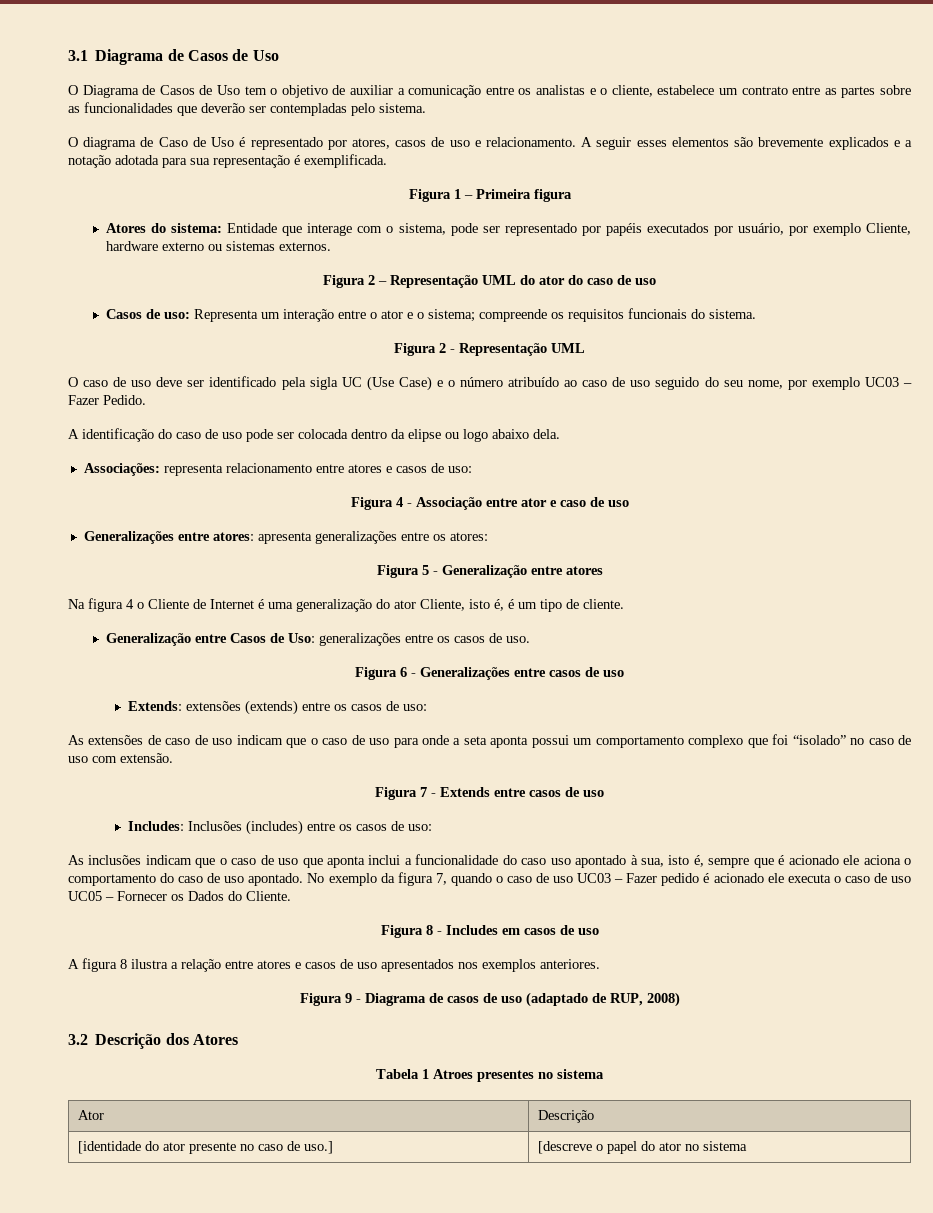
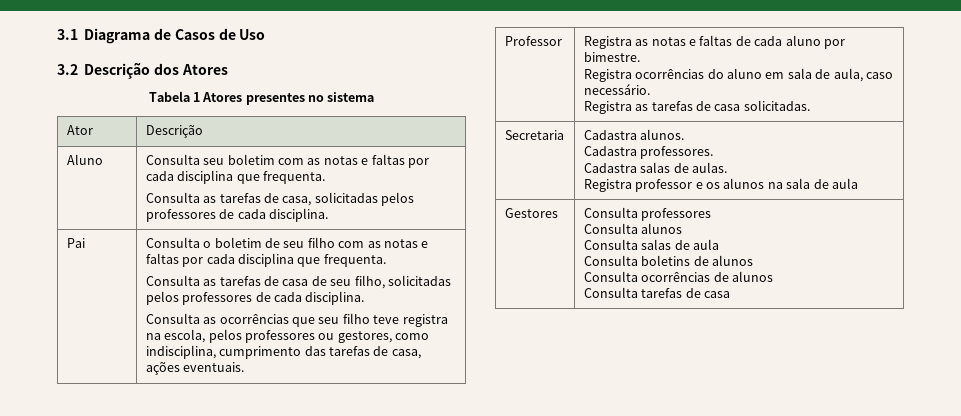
- O Diagrama de Casos de Uso tem o objetivo de auxiliar a comunicação entre os analistas e o cliente, estabelece um contrato entre as partes sobre as funcionalidades que deverão ser contempladas pelo sistema.
- O diagrama de Caso de Uso é representado por atores, casos de uso e relacionamento. A seguir esses elementos são brevemente explicados e a notação adotada para sua representação é exemplificada.
- Figura 1 – Primeira figura
- Atores do sistema: Entidade que interage com o sistema, pode ser representado por papéis executados por usuário, por exemplo Cliente, hardware externo ou sistemas externos.
- Figura 2 – Representação UML do ator do caso de uso
- Casos de uso: Representa um interação entre o ator e o sistema; compreende os requisitos funcionais do sistema.
- Figura 2 - Representação UML
- O caso de uso deve ser identificado pela sigla UC (Use Case) e o número atribuído ao caso de uso seguido do seu nome, por exemplo UC03 – Fazer Pedido.
- A identificação do caso de uso pode ser colocada dentro da elipse ou logo abaixo dela.
- Associações: representa relacionamento entre atores e casos de uso:
- Figura 4 - Associação entre ator e caso de uso
- Generalizações entre atores: apresenta generalizações entre os atores:
- Figura 5 - Generalização entre atores
- Na figura 4 o Cliente de Internet é uma generalização do ator Cliente, isto é, é um tipo de cliente.
- Generalização entre Casos de Uso: generalizações entre os casos de uso.
- Figura 6 - Generalizações entre casos de uso
- Extends: extensões (extends) entre os casos de uso:
- As extensões de caso de uso indicam que o caso de uso para onde a seta aponta possui um comportamento complexo que foi “isolado” no caso de uso com extensão.
- Figura 7 - Extends entre casos de uso
- Includes: Inclusões (includes) entre os casos de uso:
- As inclusões indicam que o caso de uso que aponta inclui a funcionalidade do caso uso apontado à sua, isto é, sempre que é acionado ele aciona o comportamento do caso de uso apontado. No exemplo da figura 7, quando o caso de uso UC03 – Fazer pedido é acionado ele executa o caso de uso UC05 – Fornecer os Dados do Cliente.
- Figura 8 - Includes em casos de uso
- A figura 8 ilustra a relação entre atores e casos de uso apresentados nos exemplos anteriores.
- Figura 9 - Diagrama de casos de uso (adaptado de RUP, 2008)
- Tabela 1 Atroes presentes no sistema
+ Tabela 1 Atores presentes no sistema
- [identidade do ator presente no caso de uso.] | [descreve o papel do ator no sistema
+ Aluno | Consulta seu boletim com as notas e faltas por cada disciplina que frequenta.
+ Consulta as tarefas de casa, solicitadas pelos professores de cada disciplina.
+ Pai | Consulta o boletim de seu filho com as notas e faltas por cada disciplina que frequenta.
+ Consulta as tarefas de casa de seu filho, solicitadas pelos professores de cada disciplina.
+ Consulta as ocorrências que seu filho teve registra na escola, pelos professores ou gestores, como indisciplina, cumprimento das tarefas de casa, ações eventuais.
+ Professor | Registra as notas e faltas de cada aluno por bimestre.
+ Registra ocorrências do aluno em sala de aula, caso necessário.
+ Registra as tarefas de casa solicitadas.
+ Secretaria | Cadastra alunos.
+ Cadastra professores.
+ Cadastra salas de aulas.
+ Registra professor e os alunos na sala de aula
+ Gestores | Consulta professores
+ Consulta alunos
+ Consulta salas de aula
+ Consulta boletins de alunos
+ Consulta ocorrências de alunos
+ Consulta tarefas de casa

